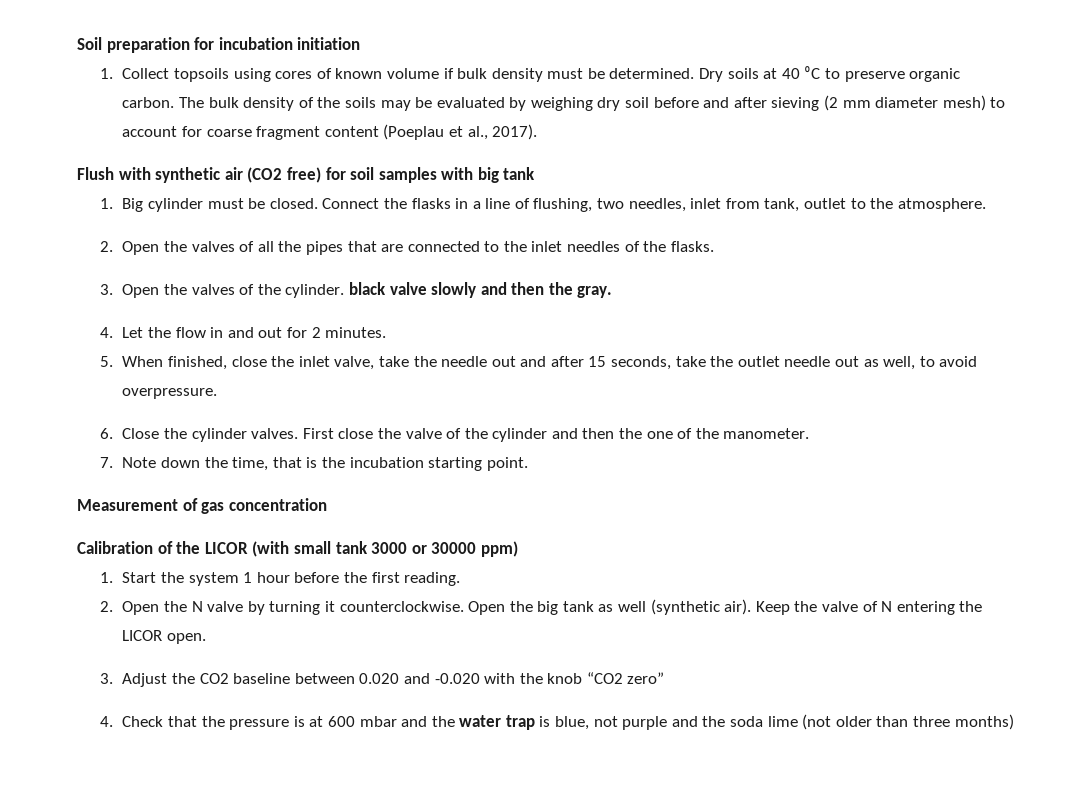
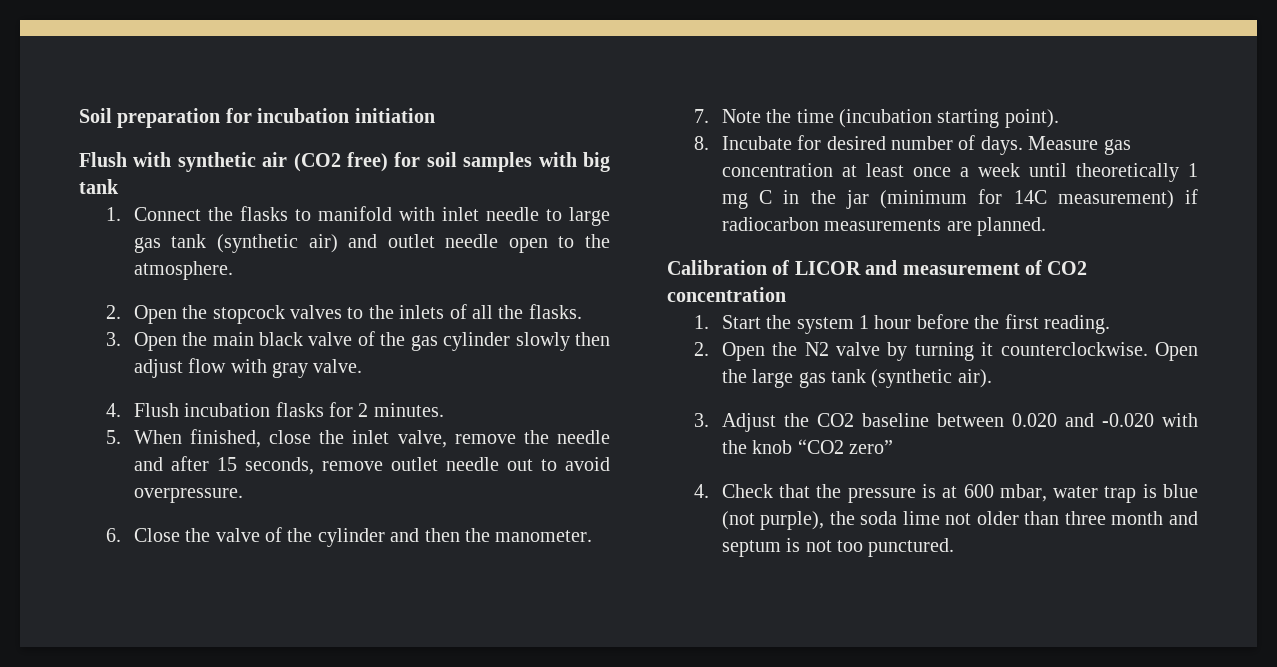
- 1. Collect topsoils using cores of known volume if bulk density must be determined. Dry soils at 40 ⁰C to preserve organic carbon. The bulk density of the soils may be evaluated by weighing dry soil before and after sieving (2 mm diameter mesh) to account for coarse fragment content (Poeplau et al., 2017).
- 1. Big cylinder must be closed. Connect the flasks in a line of flushing, two needles, inlet from tank, outlet to the atmosphere.
+ 1. Connect the flasks to manifold with inlet needle to large gas tank (synthetic air) and outlet needle open to the atmosphere.
- 2. Open the valves of all the pipes that are connected to the inlet needles of the flasks.
- 3. Open the valves of the cylinder. black valve slowly and then the gray.
- 4. Let the flow in and out for 2 minutes.
+ 2. Open the stopcock valves to the inlets of all the flasks.
+ 3. Open the main black valve of the gas cylinder slowly then adjust flow with gray valve.
+ 4. Flush incubation flasks for 2 minutes.
- 5. When finished, close the inlet valve, take the needle out and after 15 seconds, take the outlet needle out as well, to avoid overpressure.
+ 5. When finished, close the inlet valve, remove the needle and after 15 seconds, remove outlet needle out to avoid overpressure.
- 6. Close the cylinder valves. First close the valve of the cylinder and then the one of the manometer.
+ 6. Close the valve of the cylinder and then the manometer.
- 7. Note down the time, that is the incubation starting point.
- Measurement of gas concentration
- Calibration of the LICOR (with small tank 3000 or 30000 ppm)
+ 7. Note the time (incubation starting point).
+ 8. Incubate for desired number of days. Measure gas concentration at least once a week until theoretically 1 mg C in the jar (minimum for 14C measurement) if radiocarbon measurements are planned.
+ Calibration of LICOR and measurement of CO2 concentration
- 2. Open the N valve by turning it counterclockwise.
+ 2. Open the N2 valve by turning it counterclockwise.
- Open the big tank as well (synthetic air). Keep the valve of N entering the LICOR open.
+ Open the large gas tank (synthetic air).
- 4. Check that the pressure is at 600 mbar and the water trap is blue, not purple and the soda lime (not older than three months)
+ 4. Check that the pressure is at 600 mbar, water trap is blue (not purple), the soda lime not older than three month and septum is not too punctured.

